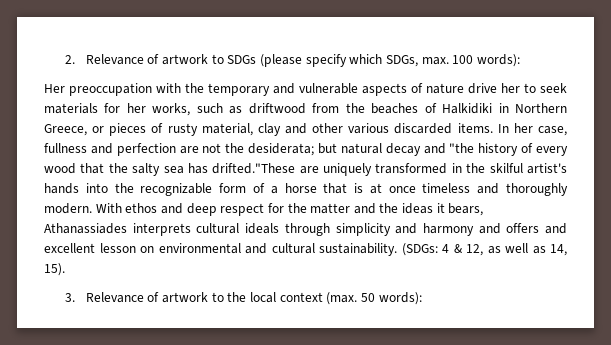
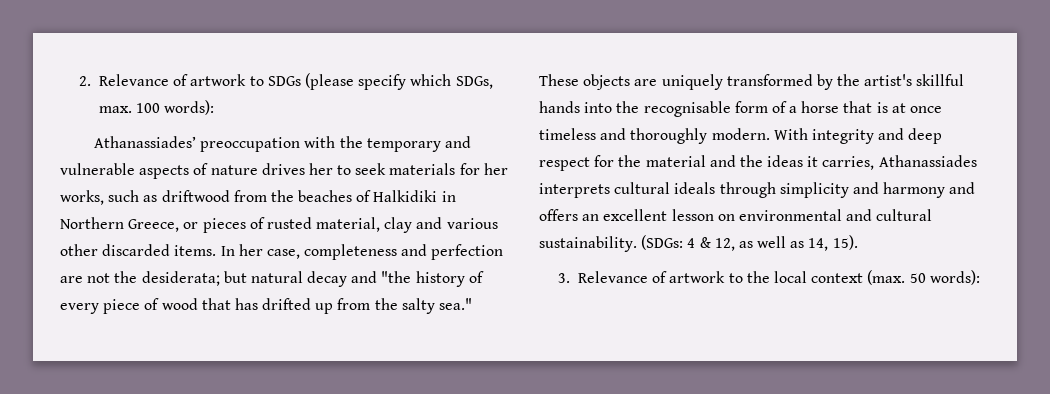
- Her preoccupation with the temporary and vulnerable aspects of nature drive her to seek materials for her works, such as driftwood from the beaches of Halkidiki in Northern Greece, or pieces of rusty material, clay and other various discarded items.
+ Athanassiades’ preoccupation with the temporary and vulnerable aspects of nature drives her to seek materials for her works, such as driftwood from the beaches of Halkidiki in Northern Greece, or pieces of rusted material, clay and various other discarded items.
- In her case, fullness and perfection are not the desiderata; but natural decay and "the history of every wood that the salty sea has drifted."These are uniquely transformed in the skilful artist's hands into the recognizable form of a horse that is at once timeless and thoroughly modern.
+ In her case, completeness and perfection are not the desiderata; but natural decay and "the history of every piece of wood that has drifted up from the salty sea." These objects are uniquely transformed by the artist's skillful hands into the recognisable form of a horse that is at once timeless and thoroughly modern.
- With ethos and deep respect for the matter and the ideas it bears, Athanassiades interprets cultural ideals through simplicity and harmony and offers and excellent lesson on environmental and cultural sustainability.
+ With integrity and deep respect for the material and the ideas it carries, Athanassiades interprets cultural ideals through simplicity and harmony and offers an excellent lesson on environmental and cultural sustainability.

